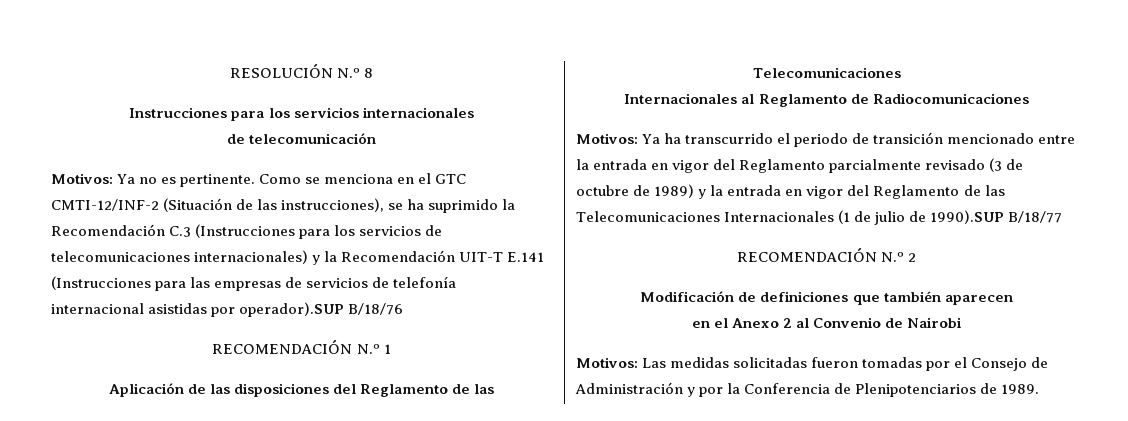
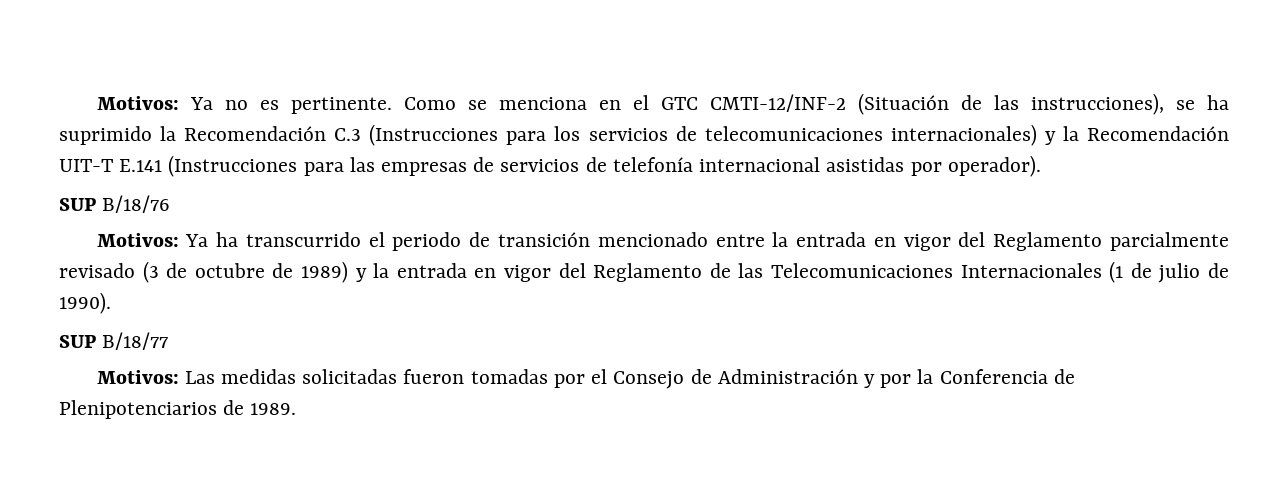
- RESOLUCIÓN N.º 8
- Instrucciones para los servicios internacionales
- de telecomunicación
- Como se menciona en el GTC CMTI-12/INF-2 (Situación de las instrucciones), se ha suprimido la Recomendación C.3 (Instrucciones para los servicios de telecomunicaciones internacionales) y la Recomendación UIT-T E.141 (Instrucciones para las empresas de servicios de telefonía internacional asistidas por operador).SUP B/18/76
+ Como se menciona en el GTC CMTI-12/INF-2 (Situación de las instrucciones), se ha suprimido la Recomendación C.3 (Instrucciones para los servicios de telecomunicaciones internacionales) y la Recomendación UIT-T E.141 (Instrucciones para las empresas de servicios de telefonía internacional asistidas por operador).
+ SUP B/18/76
- RECOMENDACIÓN N.º 1
- Aplicación de las disposiciones del Reglamento de las Telecomunicaciones
- Internacionales al Reglamento de Radiocomunicaciones
- Motivos: Ya ha transcurrido el periodo de transición mencionado entre la entrada en vigor del Reglamento parcialmente revisado (3 de octubre de 1989) y la entrada en vigor del Reglamento de las Telecomunicaciones Internacionales (1 de julio de 1990).SUP B/18/77
+ Motivos: Ya ha transcurrido el periodo de transición mencionado entre la entrada en vigor del Reglamento parcialmente revisado (3 de octubre de 1989) y la entrada en vigor del Reglamento de las Telecomunicaciones Internacionales (1 de julio de 1990).
+ SUP B/18/77
- RECOMENDACIÓN N.º 2
- Modificación de definiciones que también aparecen
- en el Anexo 2 al Convenio de Nairobi

